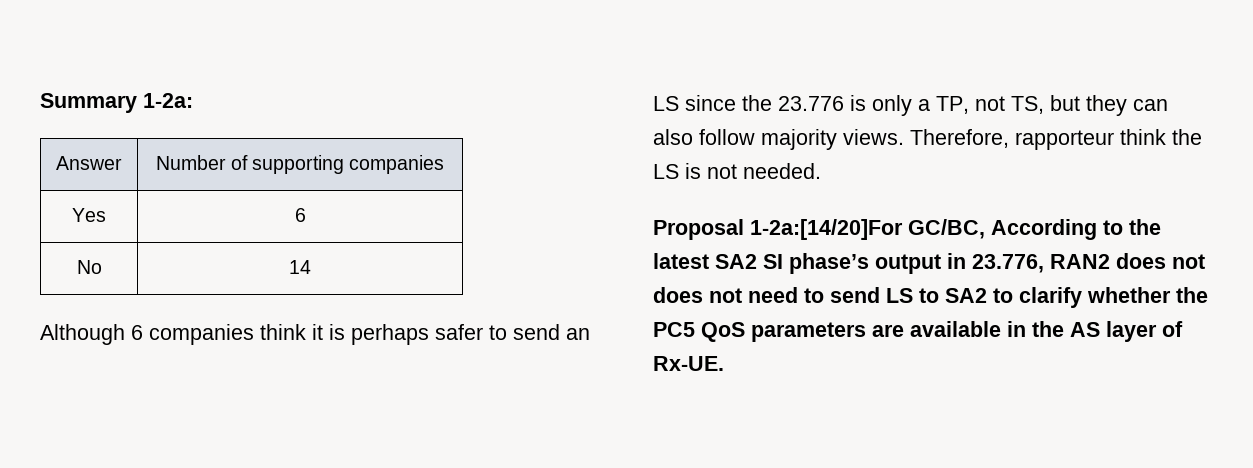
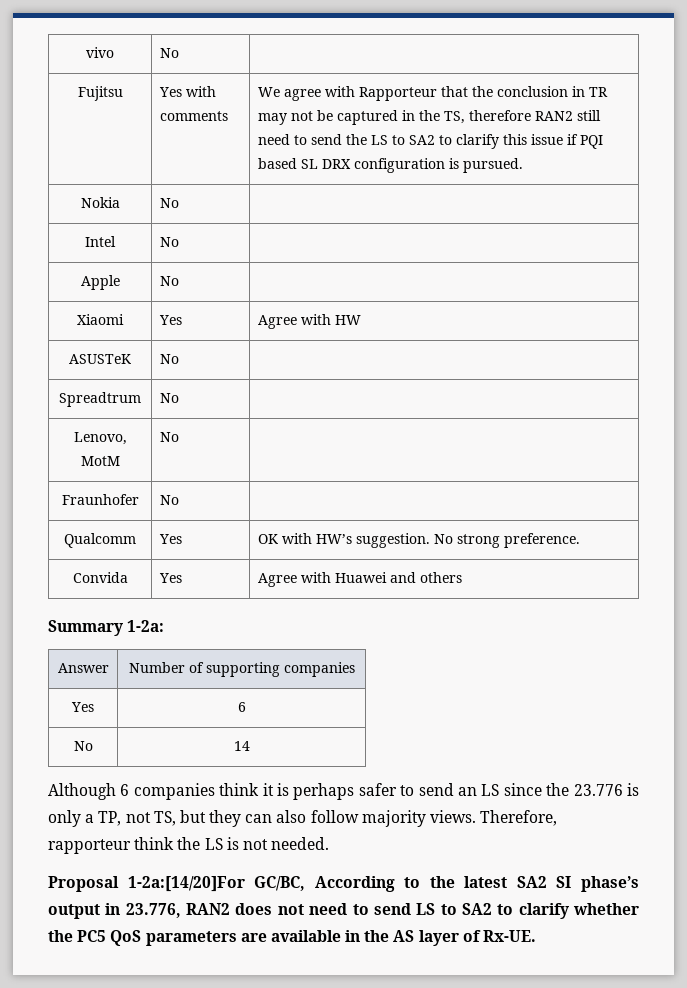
+ vivo | No |
+ Fujitsu | Yes with comments | We agree with Rapporteur that the conclusion in TR may not be captured in the TS, therefore RAN2 still need to send the LS to SA2 to clarify this issue if PQI based SL DRX configuration is pursued.
+ Nokia | No |
+ Intel | No |
+ Apple | No |
+ Xiaomi | Yes | Agree with HW
+ ASUSTeK | No |
+ Spreadtrum | No |
+ Lenovo, MotM | No |
+ Fraunhofer | No |
+ Qualcomm | Yes | OK with HW’s suggestion. No strong preference.
+ Convida | Yes | Agree with Huawei and others
- Proposal 1-2a:[14/20]For GC/BC, According to the latest SA2 SI phase’s output in 23.776, RAN2 does not does not need to send LS to SA2 to clarify whether the PC5 QoS parameters are available in the AS layer of Rx-UE.
+ Proposal 1-2a:[14/20]For GC/BC, According to the latest SA2 SI phase’s output in 23.776, RAN2 does not need to send LS to SA2 to clarify whether the PC5 QoS parameters are available in the AS layer of Rx-UE.

